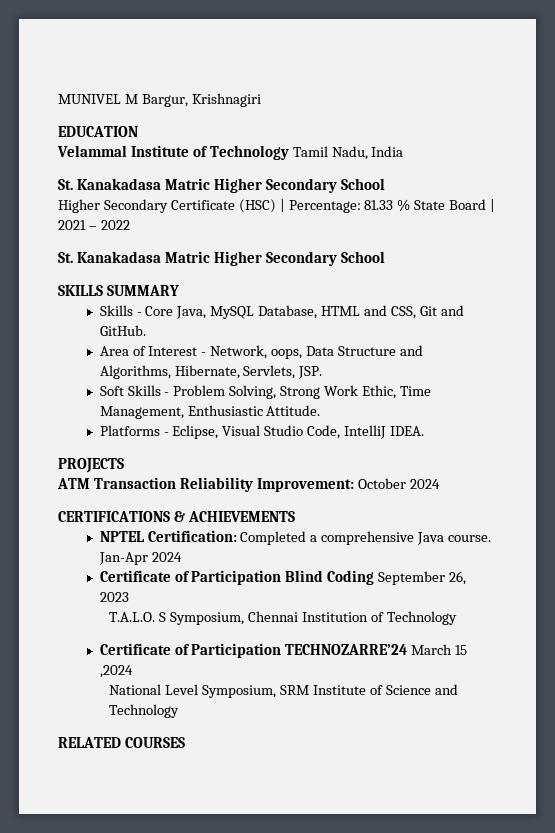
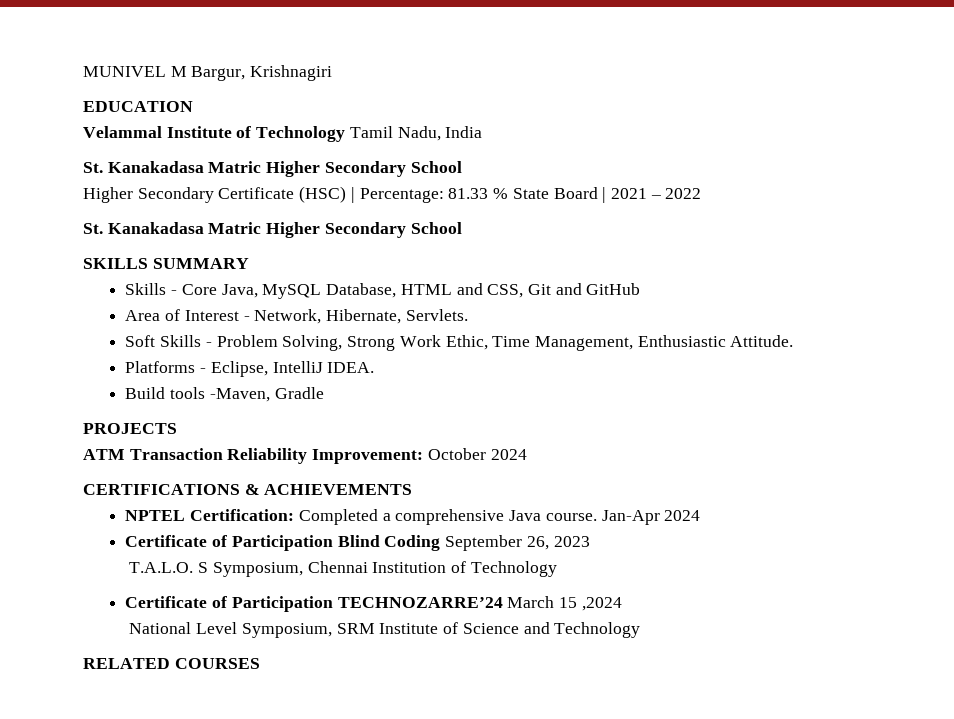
- Skills - Core Java, MySQL Database, HTML and CSS, Git and GitHub.
+ Skills - Core Java, MySQL Database, HTML and CSS, Git and GitHub
- Area of Interest - Network, oops, Data Structure and Algorithms, Hibernate, Servlets, JSP.
+ Area of Interest - Network, Hibernate, Servlets.
- Platforms - Eclipse, Visual Studio Code, IntelliJ IDEA.
+ Platforms - Eclipse, IntelliJ IDEA.
+ Build tools -Maven, Gradle

